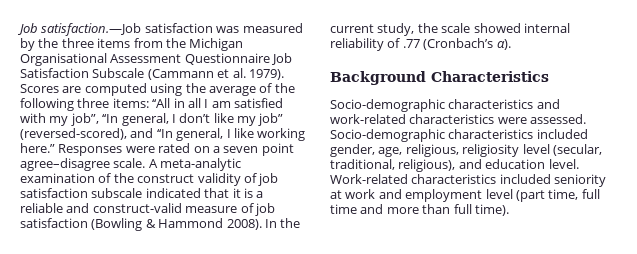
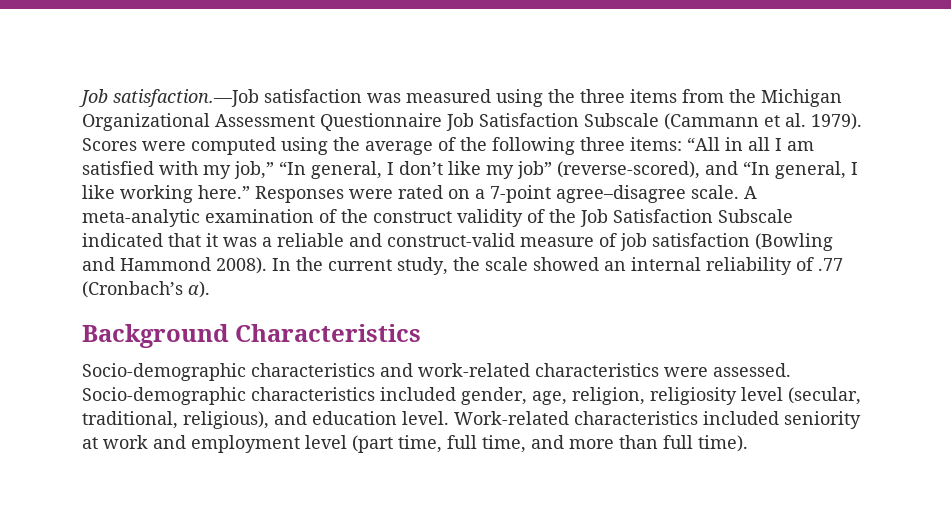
- Job satisfaction.—Job satisfaction was measured by the three items from the Michigan Organisational Assessment Questionnaire Job Satisfaction Subscale (Cammann et al. 1979).
+ Job satisfaction.—Job satisfaction was measured using the three items from the Michigan Organizational Assessment Questionnaire Job Satisfaction Subscale (Cammann et al. 1979).
- Scores are computed using the average of the following three items: ‘‘All in all I am satisfied with my job”, ‘‘In general, I don’t like my job” (reversed-scored), and ‘‘In general, I like working here.”
+ Scores were computed using the average of the following three items: “All in all I am satisfied with my job,” “In general, I don’t like my job” (reverse-scored), and “In general, I like working here.”
- Responses were rated on a seven point agree–disagree scale.
+ Responses were rated on a 7-point agree–disagree scale.
- A meta-analytic examination of the construct validity of job satisfaction subscale indicated that it is a reliable and construct-valid measure of job satisfaction (Bowling & Hammond 2008).
+ A meta-analytic examination of the construct validity of the Job Satisfaction Subscale indicated that it was a reliable and construct-valid measure of job satisfaction (Bowling and Hammond 2008).
- In the current study, the scale showed internal reliability of .77 (Cronbach’s α).
+ In the current study, the scale showed an internal reliability of .77 (Cronbach’s α).
- Socio-demographic characteristics included gender, age, religious, religiosity level (secular, traditional, religious), and education level.
+ Socio-demographic characteristics included gender, age, religion, religiosity level (secular, traditional, religious), and education level.
- Work-related characteristics included seniority at work and employment level (part time, full time and more than full time).
+ Work-related characteristics included seniority at work and employment level (part time, full time, and more than full time).

